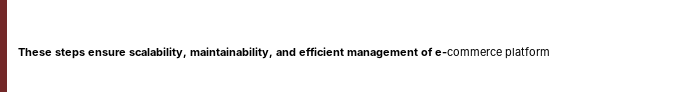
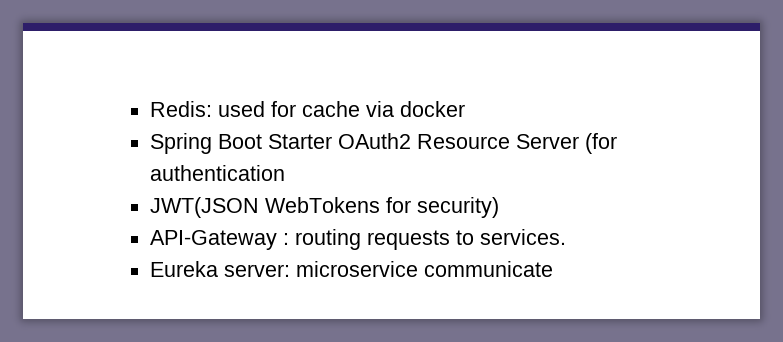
- These steps ensure scalability, maintainability, and efficient management of e-commerce platform
+ Redis: used for cache via docker
+ Spring Boot Starter OAuth2 Resource Server (for authentication
+ JWT(JSON WebTokens for security)
+ API-Gateway : routing requests to services.
+ Eureka server: microservice communicate

